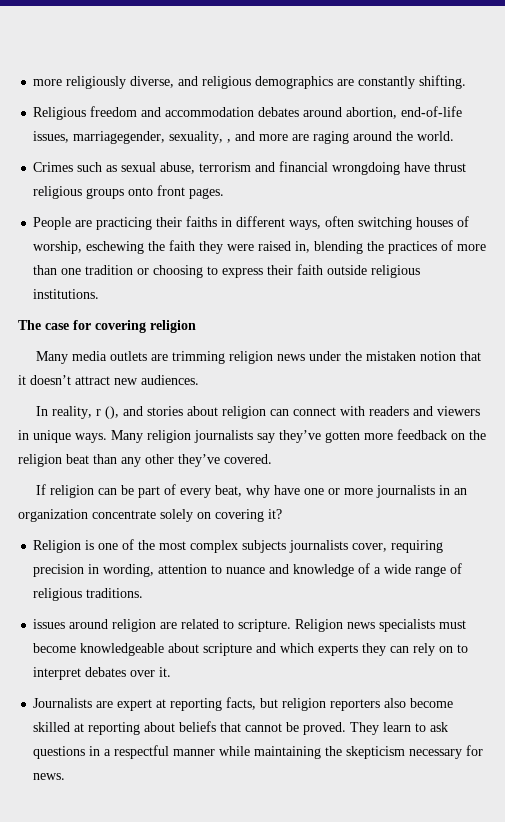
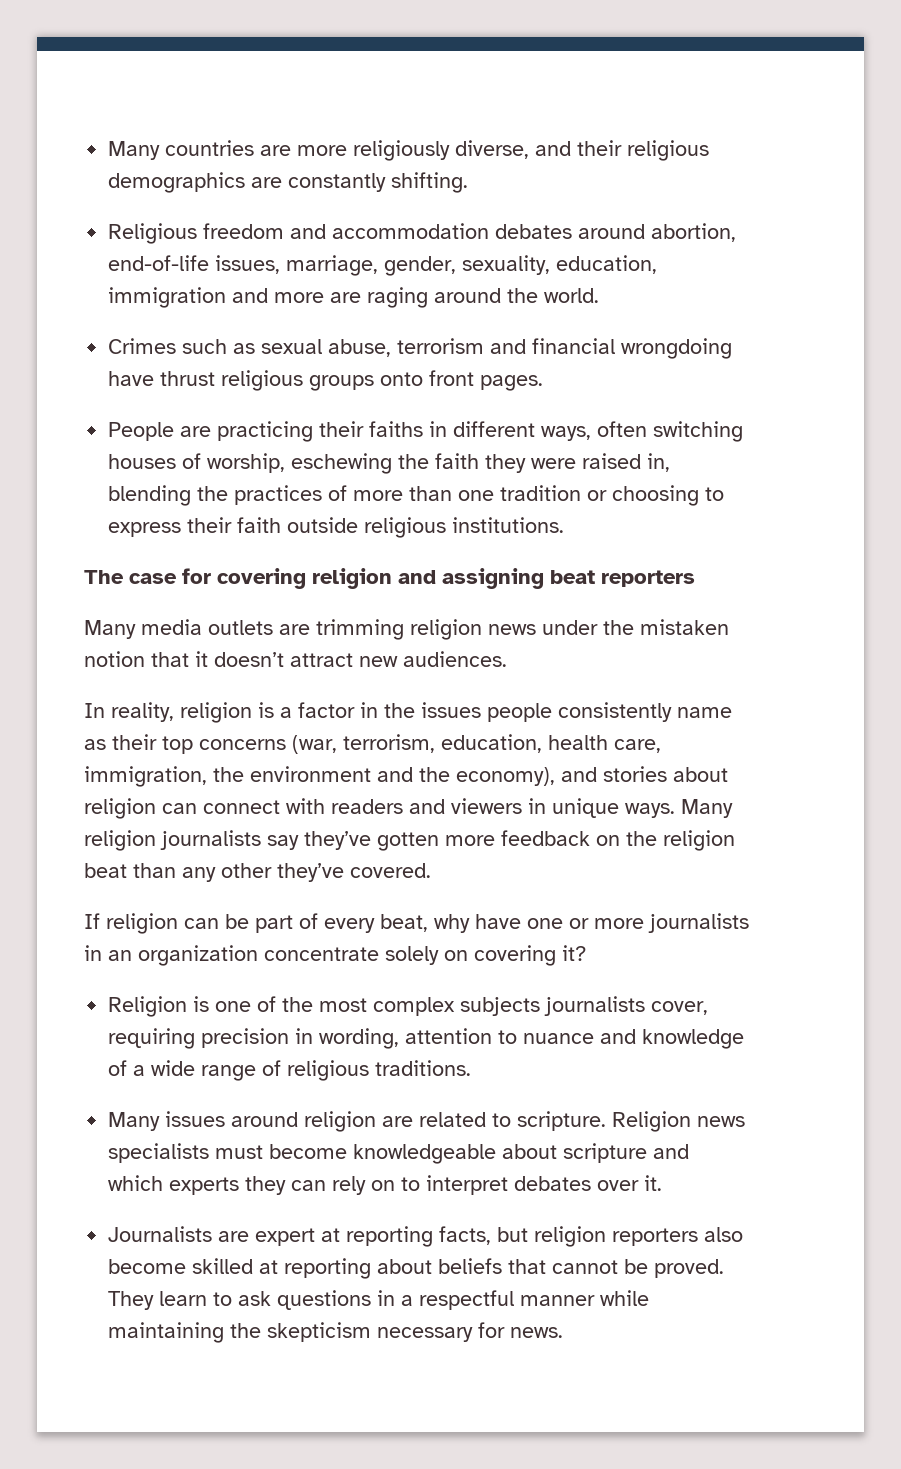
- more religiously diverse, and religious demographics are constantly shifting.
+ Many countries are more religiously diverse, and their religious demographics are constantly shifting.
- Religious freedom and accommodation debates around abortion, end-of-life issues, marriagegender, sexuality, , and more are raging around the world.
+ Religious freedom and accommodation debates around abortion, end-of-life issues, marriage, gender, sexuality, education, immigration and more are raging around the world.
- The case for covering religion
+ The case for covering religion and assigning beat reporters
- In reality, r (), and stories about religion can connect with readers and viewers in unique ways.
+ In reality, religion is a factor in the issues people consistently name as their top concerns (war, terrorism, education, health care, immigration, the environment and the economy), and stories about religion can connect with readers and viewers in unique ways.
- issues around religion are related to scripture.
+ Many issues around religion are related to scripture.

